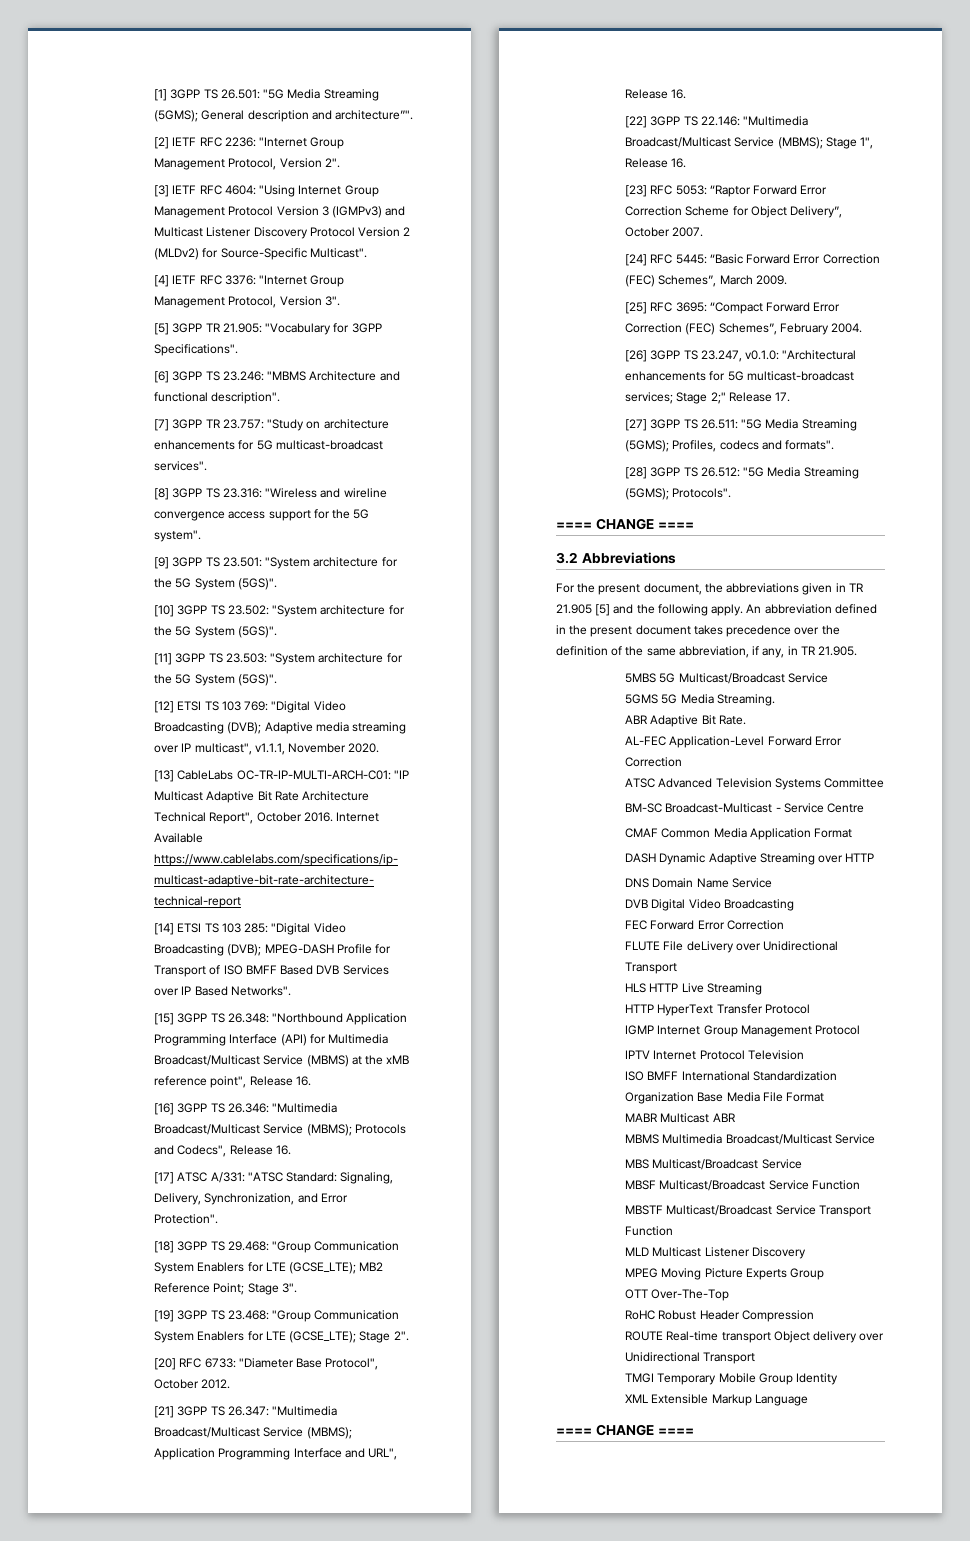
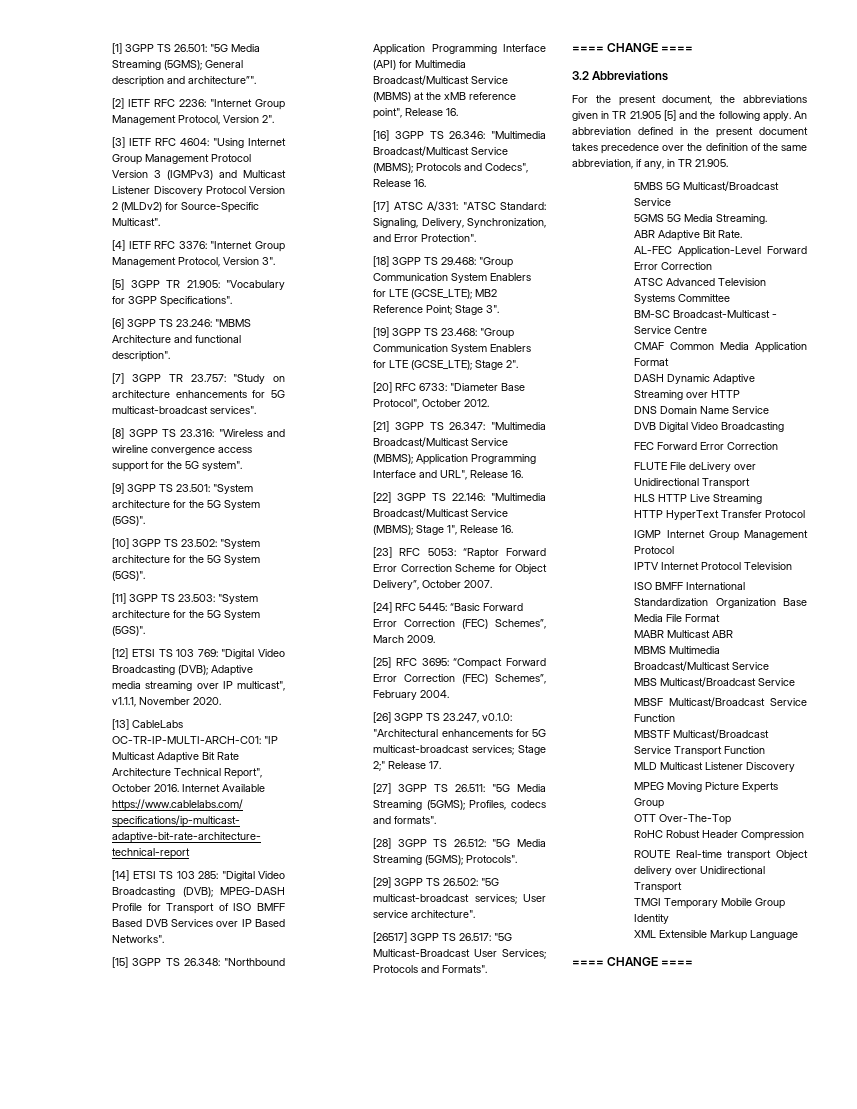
+ [29] 3GPP TS 26.502: "5G multicast-broadcast services; User service architecture".
+ [26517] 3GPP TS 26.517: "5G Multicast-Broadcast User Services; Protocols and Formats".

